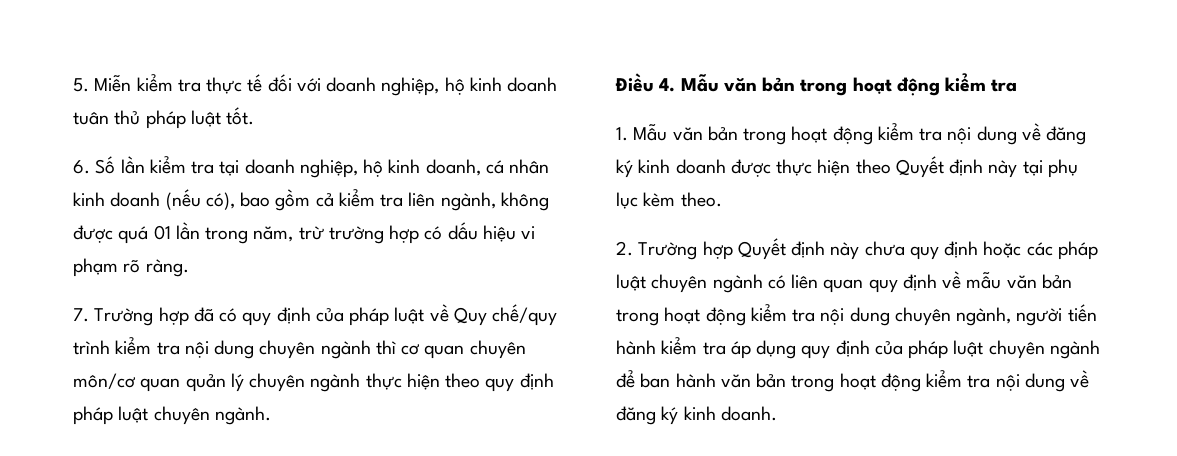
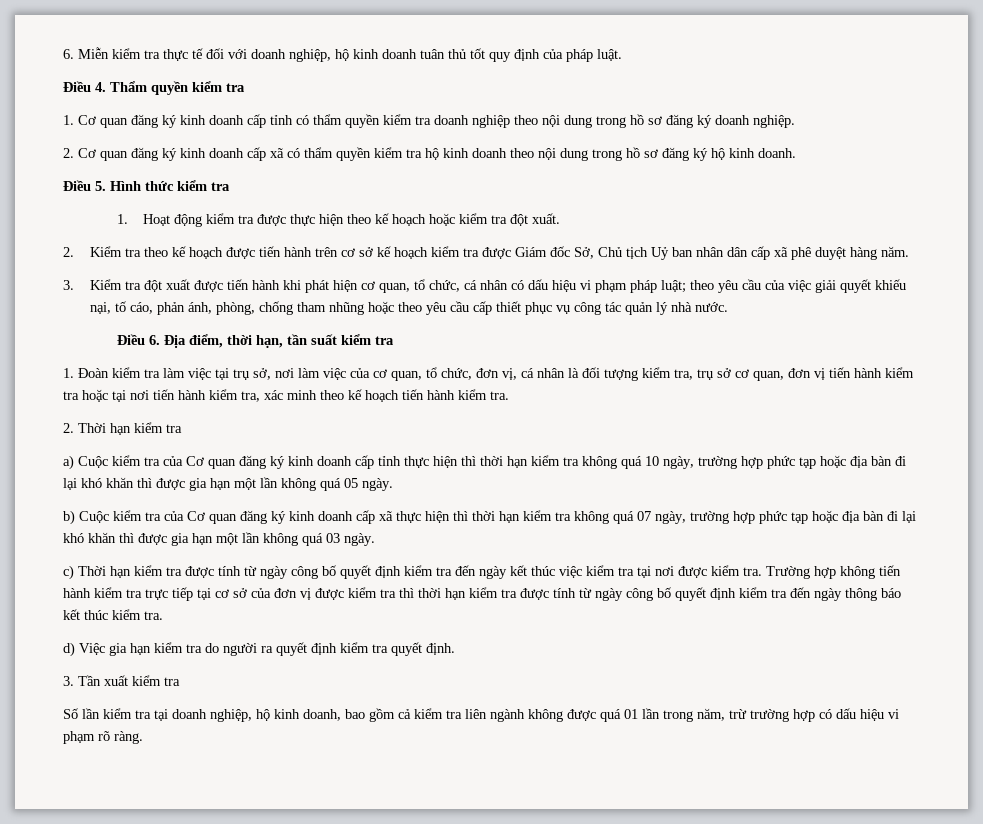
- 5. Miễn kiểm tra thực tế đối với doanh nghiệp, hộ kinh doanh tuân thủ pháp luật tốt.
- 6. Số lần kiểm tra tại doanh nghiệp, hộ kinh doanh, cá nhân kinh doanh (nếu có), bao gồm cả kiểm tra liên ngành, không được quá 01 lần trong năm, trừ trường hợp có dấu hiệu vi phạm rõ ràng.
+ 6. Miễn kiểm tra thực tế đối với doanh nghiệp, hộ kinh doanh tuân thủ tốt quy định của pháp luật.
+ Điều 4. Thẩm quyền kiểm tra
+ 1. Cơ quan đăng ký kinh doanh cấp tỉnh có thẩm quyền kiểm tra doanh nghiệp theo nội dung trong hồ sơ đăng ký doanh nghiệp.
+ 2. Cơ quan đăng ký kinh doanh cấp xã có thẩm quyền kiểm tra hộ kinh doanh theo nội dung trong hồ sơ đăng ký hộ kinh doanh.
+ Điều 5. Hình thức kiểm tra
+ 1. Hoạt động kiểm tra được thực hiện theo kế hoạch hoặc kiểm tra đột xuất.
+ 2. Kiểm tra theo kế hoạch được tiến hành trên cơ sở kế hoạch kiểm tra được Giám đốc Sở, Chủ tịch Uỷ ban nhân dân cấp xã phê duyệt hàng năm.
+ 3. Kiểm tra đột xuất được tiến hành khi phát hiện cơ quan, tổ chức, cá nhân có dấu hiệu vi phạm pháp luật; theo yêu cầu của việc giải quyết khiếu nại, tố cáo, phản ánh, phòng, chống tham nhũng hoặc theo yêu cầu cấp thiết phục vụ công tác quản lý nhà nước.
+ Điều 6. Địa điểm, thời hạn, tần suất kiểm tra
+ 1. Đoàn kiểm tra làm việc tại trụ sở, nơi làm việc của cơ quan, tổ chức, đơn vị, cá nhân là đối tượng kiểm tra, trụ sở cơ quan, đơn vị tiến hành kiểm tra hoặc tại nơi tiến hành kiểm tra, xác minh theo kế hoạch tiến hành kiểm tra.
+ 2. Thời hạn kiểm tra
+ a) Cuộc kiểm tra của Cơ quan đăng ký kinh doanh cấp tỉnh thực hiện thì thời hạn kiểm tra không quá 10 ngày, trường hợp phức tạp hoặc địa bàn đi lại khó khăn thì được gia hạn một lần không quá 05 ngày.
+ b) Cuộc kiểm tra của Cơ quan đăng ký kinh doanh cấp xã thực hiện thì thời hạn kiểm tra không quá 07 ngày, trường hợp phức tạp hoặc địa bàn đi lại khó khăn thì được gia hạn một lần không quá 03 ngày.
+ c) Thời hạn kiểm tra được tính từ ngày công bố quyết định kiểm tra đến ngày kết thúc việc kiểm tra tại nơi được kiểm tra. Trường hợp không tiến hành kiểm tra trực tiếp tại cơ sở của đơn vị được kiểm tra thì thời hạn kiểm tra được tính từ ngày công bố quyết định kiểm tra đến ngày thông báo kết thúc kiểm tra.
+ d) Việc gia hạn kiểm tra do người ra quyết định kiểm tra quyết định.
+ 3. Tần xuất kiểm tra
+ Số lần kiểm tra tại doanh nghiệp, hộ kinh doanh, bao gồm cả kiểm tra liên ngành không được quá 01 lần trong năm, trừ trường hợp có dấu hiệu vi phạm rõ ràng.
- 7. Trường hợp đã có quy định của pháp luật về Quy chế/quy trình kiểm tra nội dung chuyên ngành thì cơ quan chuyên môn/cơ quan quản lý chuyên ngành thực hiện theo quy định pháp luật chuyên ngành.
- Điều 4. Mẫu văn bản trong hoạt động kiểm tra
- 1. Mẫu văn bản trong hoạt động kiểm tra nội dung về đăng ký kinh doanh được thực hiện theo Quyết định này tại phụ lục kèm theo.
- 2. Trường hợp Quyết định này chưa quy định hoặc các pháp luật chuyên ngành có liên quan quy định về mẫu văn bản trong hoạt động kiểm tra nội dung chuyên ngành, người tiến hành kiểm tra áp dụng quy định của pháp luật chuyên ngành để ban hành văn bản trong hoạt động kiểm tra nội dung về đăng ký kinh doanh.

